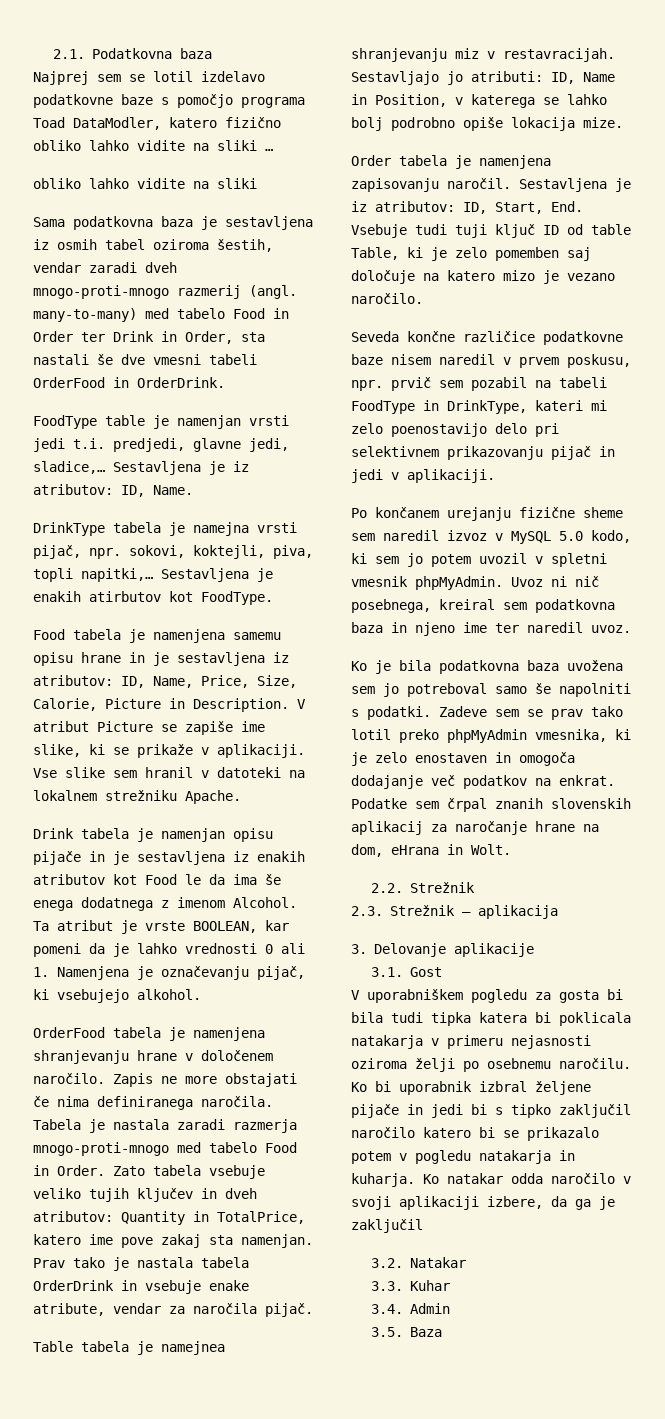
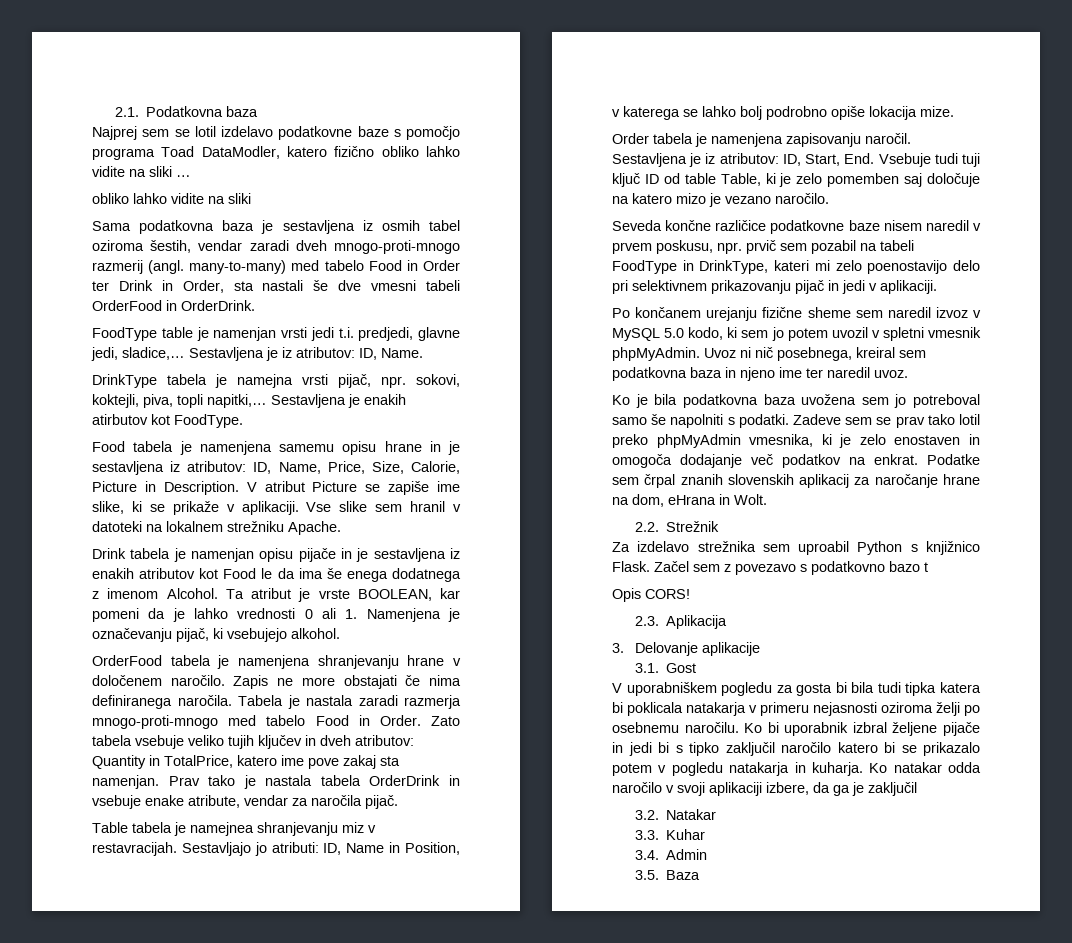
- 2.3. Strežnik – aplikacija
+ Za izdelavo strežnika sem uproabil Python s knjižnico Flask. Začel sem z povezavo s podatkovno bazo t
+ Opis CORS!
+ 2.3. Aplikacija

